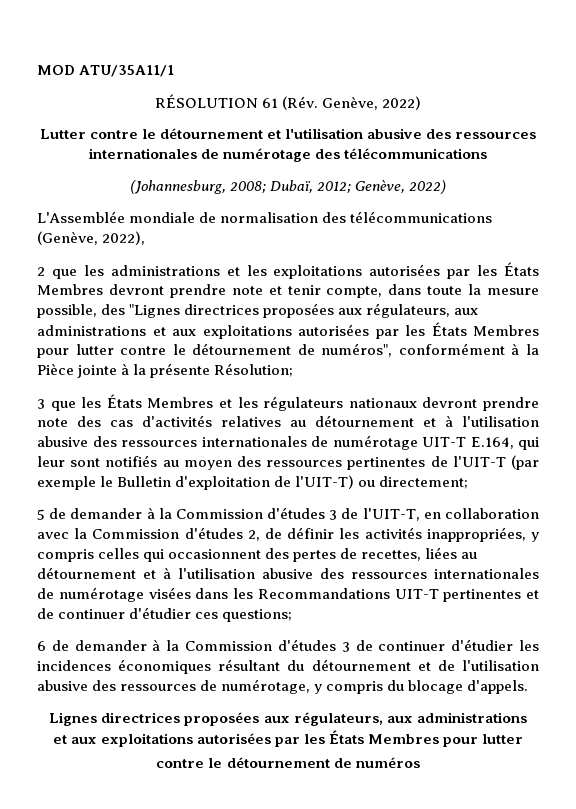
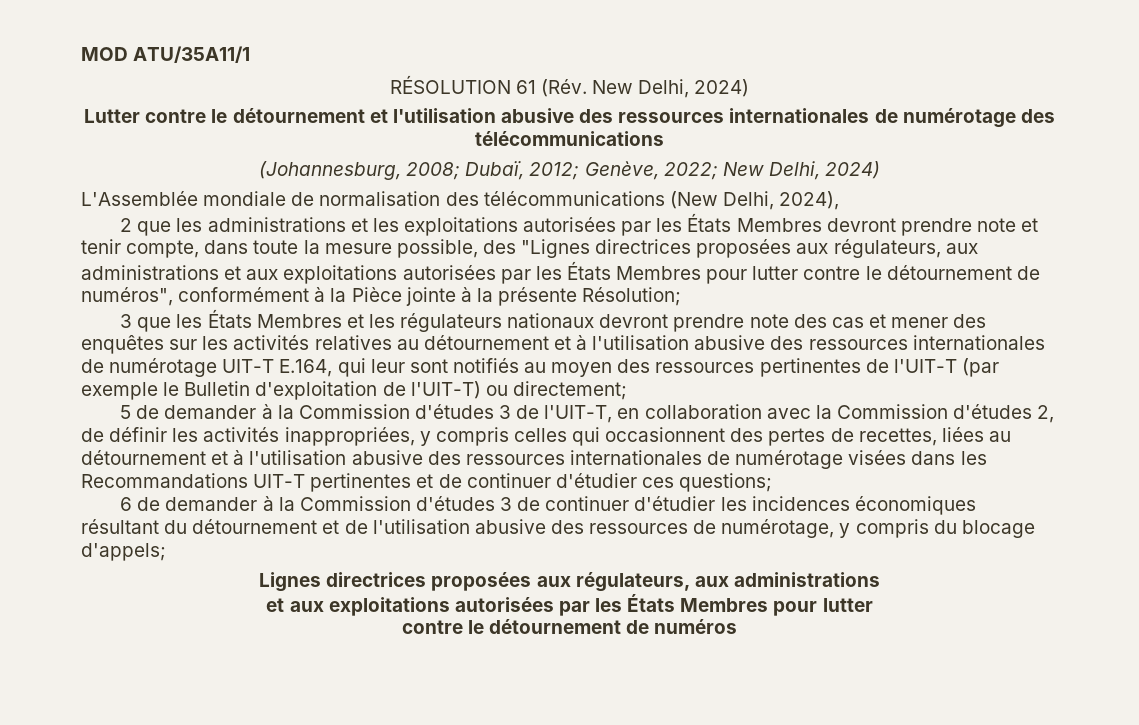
- RÉSOLUTION 61 (Rév. Genève, 2022)
+ RÉSOLUTION 61 (Rév. New Delhi, 2024)
- (Johannesburg, 2008; Dubaï, 2012; Genève, 2022)
+ (Johannesburg, 2008; Dubaï, 2012; Genève, 2022; New Delhi, 2024)
- L'Assemblée mondiale de normalisation des télécommunications (Genève, 2022),
+ L'Assemblée mondiale de normalisation des télécommunications (New Delhi, 2024),
- 3 que les États Membres et les régulateurs nationaux devront prendre note des cas d'activités relatives au détournement et à l'utilisation abusive des ressources internationales de numérotage UIT-T E.164, qui leur sont notifiés au moyen des ressources pertinentes de l'UIT-T (par exemple le Bulletin d'exploitation de l'UIT-T) ou directement;
+ 3 que les États Membres et les régulateurs nationaux devront prendre note des cas et mener des enquêtes sur les activités relatives au détournement et à l'utilisation abusive des ressources internationales de numérotage UIT-T E.164, qui leur sont notifiés au moyen des ressources pertinentes de l'UIT-T (par exemple le Bulletin d'exploitation de l'UIT-T) ou directement;
- 6 de demander à la Commission d'études 3 de continuer d'étudier les incidences économiques résultant du détournement et de l'utilisation abusive des ressources de numérotage, y compris du blocage d'appels.
+ 6 de demander à la Commission d'études 3 de continuer d'étudier les incidences économiques résultant du détournement et de l'utilisation abusive des ressources de numérotage, y compris du blocage d'appels;

